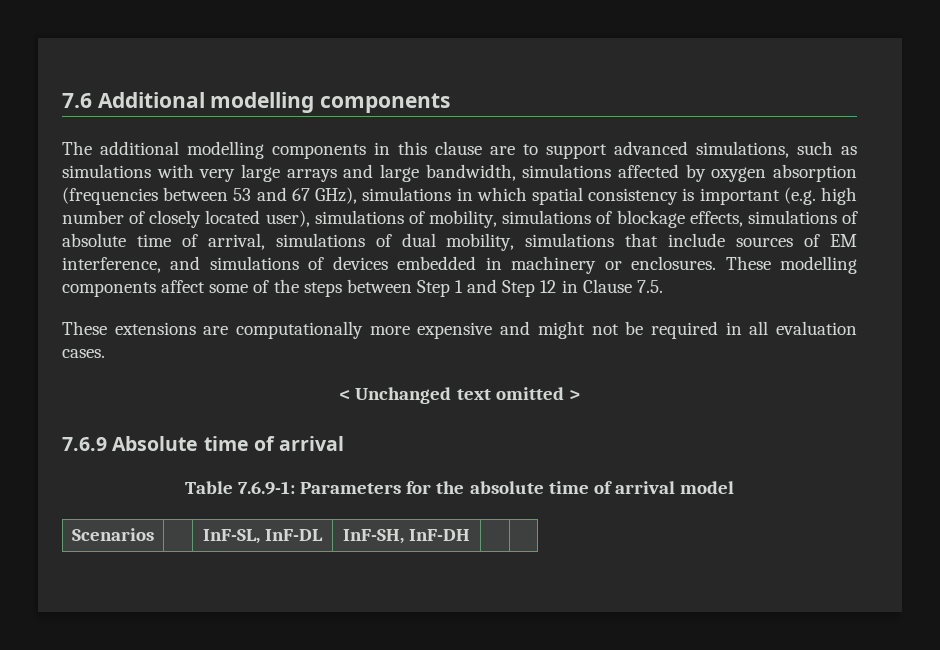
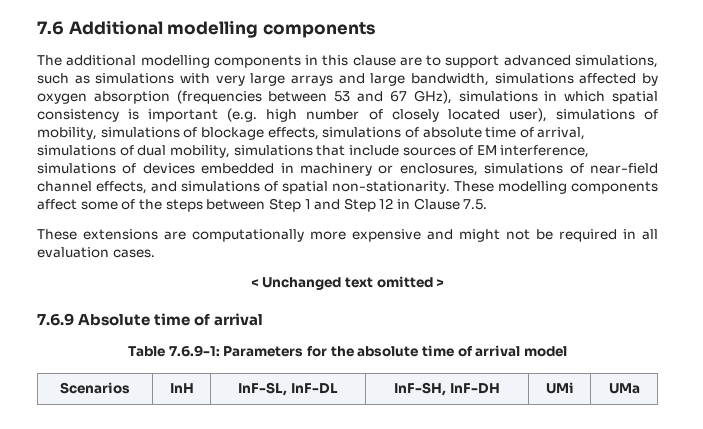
- The additional modelling components in this clause are to support advanced simulations, such as simulations with very large arrays and large bandwidth, simulations affected by oxygen absorption (frequencies between 53 and 67 GHz), simulations in which spatial consistency is important (e.g. high number of closely located user), simulations of mobility, simulations of blockage effects, simulations of absolute time of arrival, simulations of dual mobility, simulations that include sources of EM interference, and simulations of devices embedded in machinery or enclosures.
+ The additional modelling components in this clause are to support advanced simulations, such as simulations with very large arrays and large bandwidth, simulations affected by oxygen absorption (frequencies between 53 and 67 GHz), simulations in which spatial consistency is important (e.g. high number of closely located user), simulations of mobility, simulations of blockage effects, simulations of absolute time of arrival, simulations of dual mobility, simulations that include sources of EM interference, simulations of devices embedded in machinery or enclosures, simulations of near-field channel effects, and simulations of spatial non-stationarity.
- Scenarios | | InF-SL, InF-DL | InF-SH, InF-DH | |
+ Scenarios | InH | InF-SL, InF-DL | InF-SH, InF-DH | UMi | UMa

